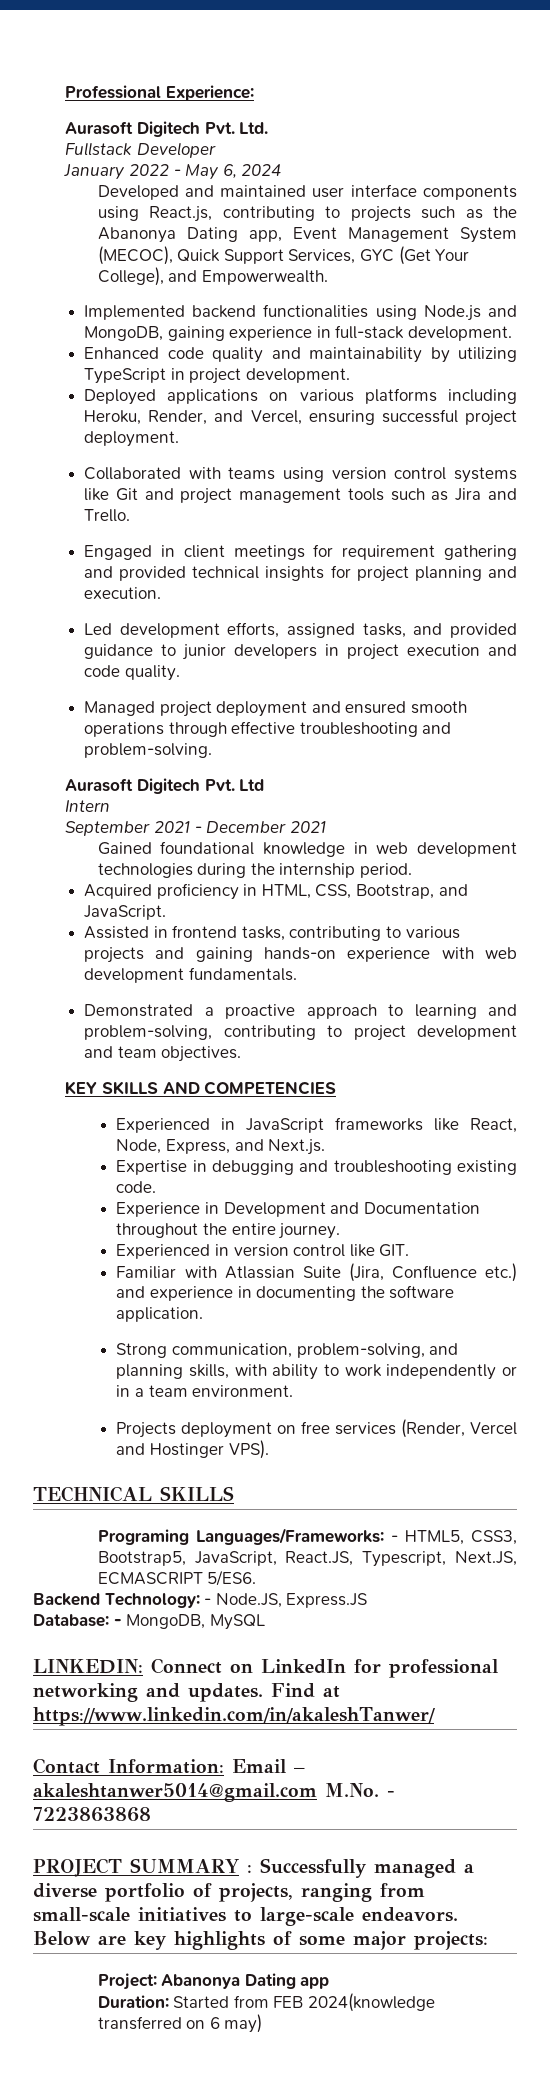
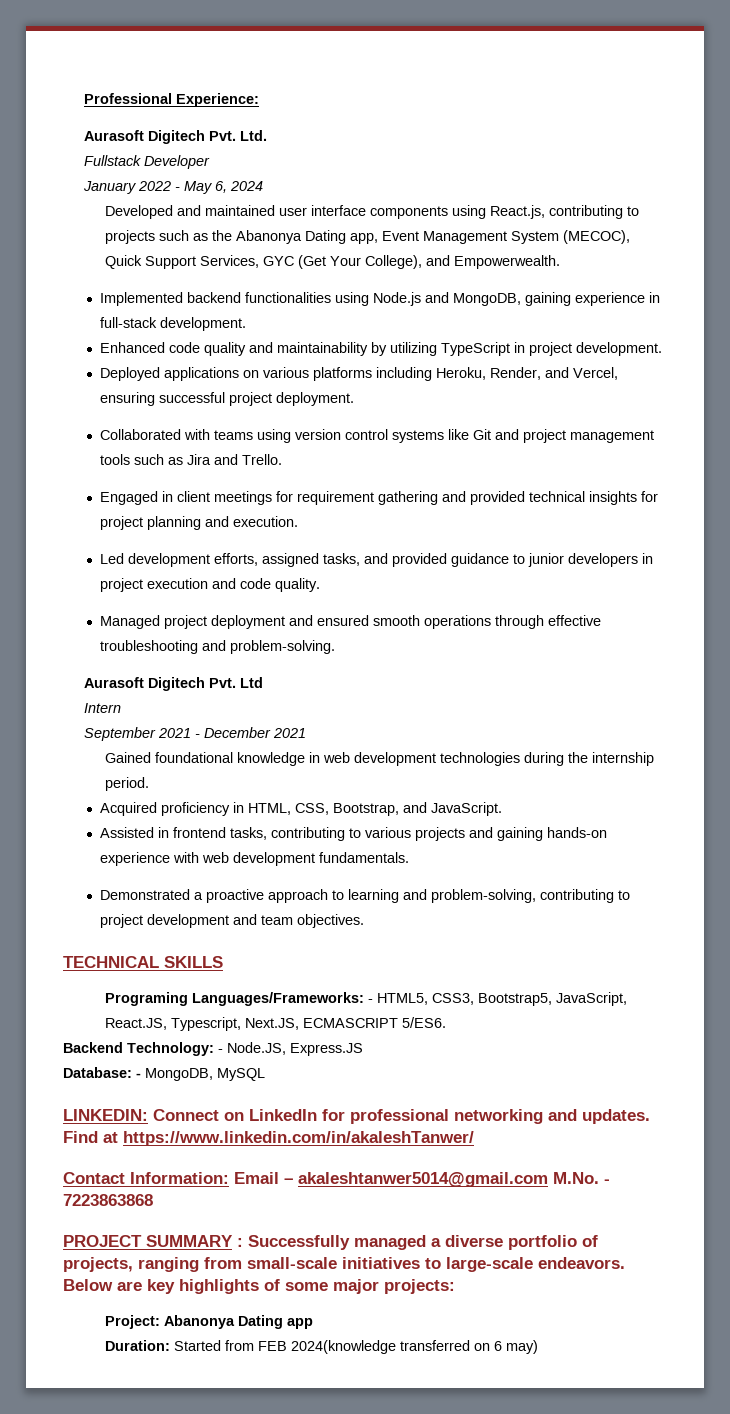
- KEY SKILLS AND COMPETENCIES
- Experienced in JavaScript frameworks like React, Node, Express, and Next.js.
- Expertise in debugging and troubleshooting existing code.
- Experience in Development and Documentation throughout the entire journey.
- Experienced in version control like GIT.
- Familiar with Atlassian Suite (Jira, Confluence etc.) and experience in documenting the software application.
- Strong communication, problem-solving, and planning skills, with ability to work independently or in a team environment.
- Projects deployment on free services (Render, Vercel and Hostinger VPS).

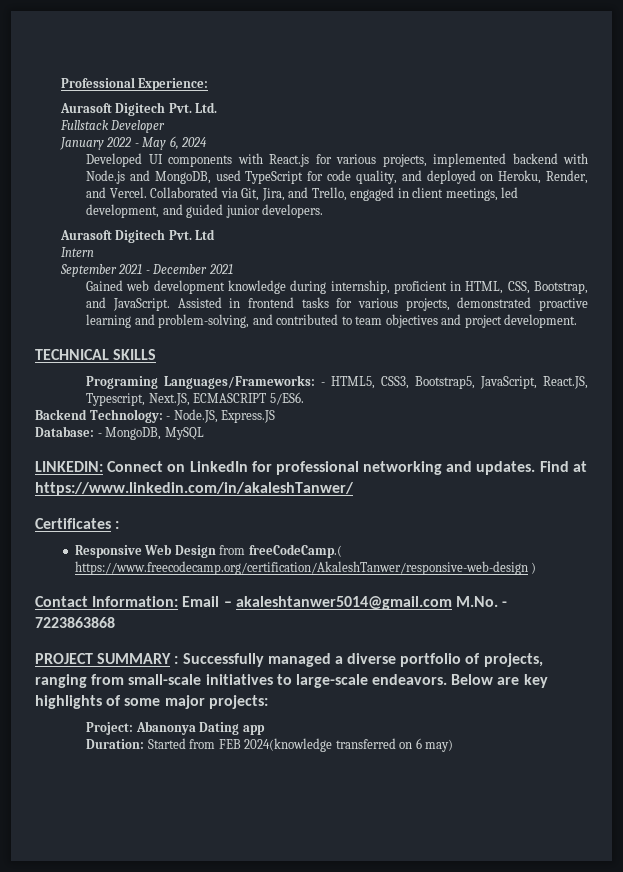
- Developed and maintained user interface components using React.js, contributing to projects such as the Abanonya Dating app, Event Management System (MECOC), Quick Support Services, GYC (Get Your College), and Empowerwealth.
- Implemented backend functionalities using Node.js and MongoDB, gaining experience in full-stack development.
- Enhanced code quality and maintainability by utilizing TypeScript in project development.
- Deployed applications on various platforms including Heroku, Render, and Vercel, ensuring successful project deployment.
- Collaborated with teams using version control systems like Git and project management tools such as Jira and Trello.
- Engaged in client meetings for requirement gathering and provided technical insights for project planning and execution.
- Led development efforts, assigned tasks, and provided guidance to junior developers in project execution and code quality.
- Managed project deployment and ensured smooth operations through effective troubleshooting and problem-solving.
+ Developed UI components with React.js for various projects, implemented backend with Node.js and MongoDB, used TypeScript for code quality, and deployed on Heroku, Render, and Vercel. Collaborated via Git, Jira, and Trello, engaged in client meetings, led development, and guided junior developers.
- Gained foundational knowledge in web development technologies during the internship period.
- Acquired proficiency in HTML, CSS, Bootstrap, and JavaScript.
- Assisted in frontend tasks, contributing to various projects and gaining hands-on experience with web development fundamentals.
- Demonstrated a proactive approach to learning and problem-solving, contributing to project development and team objectives.
+ Gained web development knowledge during internship, proficient in HTML, CSS, Bootstrap, and JavaScript. Assisted in frontend tasks for various projects, demonstrated proactive learning and problem-solving, and contributed to team objectives and project development.
+ Certificates :
+ Responsive Web Design from freeCodeCamp.( https://www.freecodecamp.org/certification/AkaleshTanwer/responsive-web-design )

